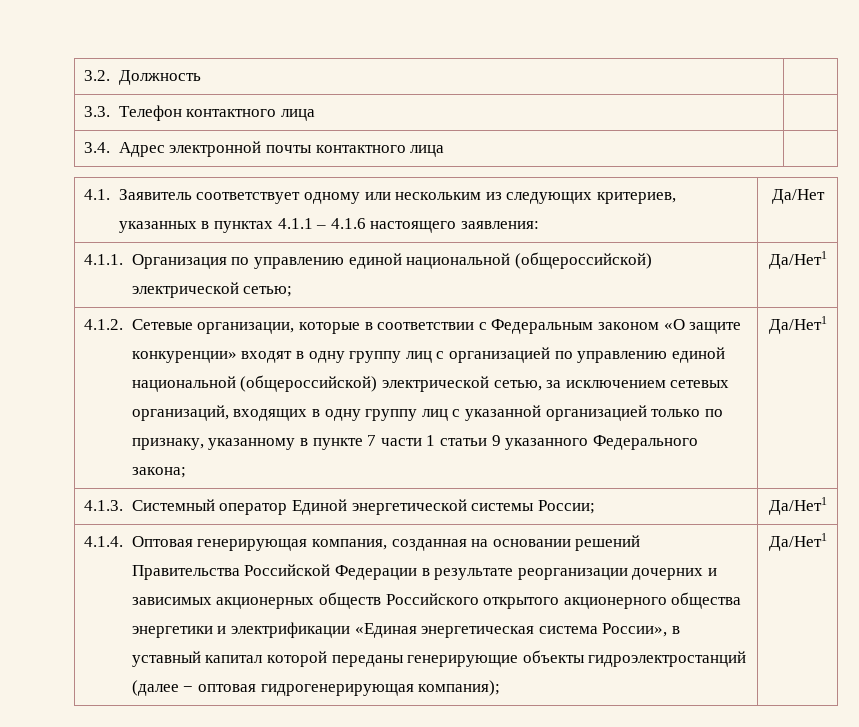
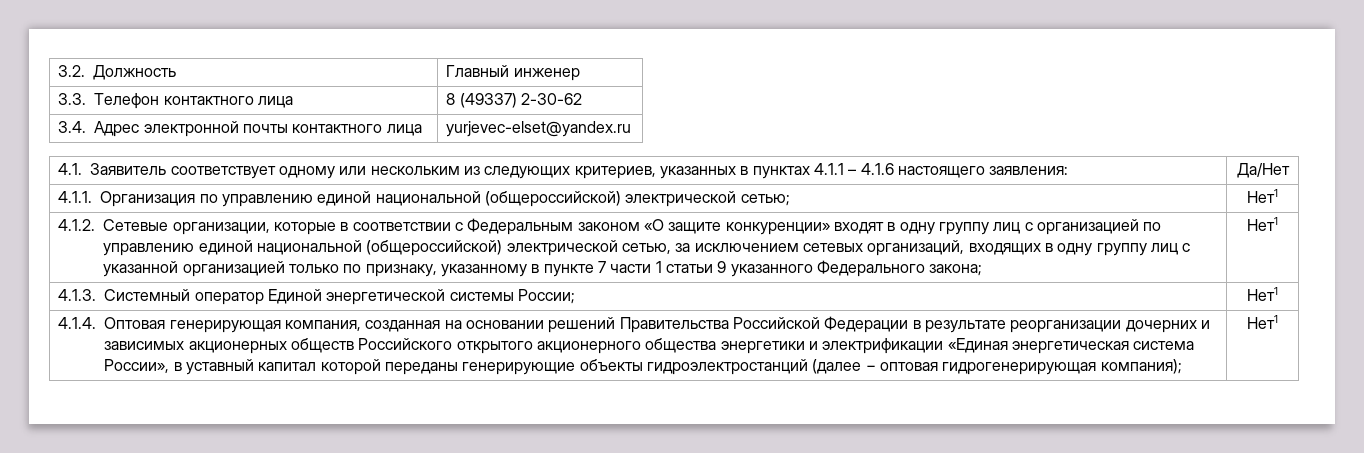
- 3.2. Должность |
+ 3.2. Должность | Главный инженер
- 3.3. Телефон контактного лица |
+ 3.3. Телефон контактного лица | 8 (49337) 2-30-62
- 3.4. Адрес электронной почты контактного лица |
+ 3.4. Адрес электронной почты контактного лица | yurjevec-elset@yandex.ru
- 4.1.1. Организация по управлению единой национальной (общероссийской) электрической сетью; | Да/Нет1
+ 4.1.1. Организация по управлению единой национальной (общероссийской) электрической сетью; | Нет1
- 4.1.2. Сетевые организации, которые в соответствии с Федеральным законом «О защите конкуренции» входят в одну группу лиц с организацией по управлению единой национальной (общероссийской) электрической сетью, за исключением сетевых организаций, входящих в одну группу лиц с указанной организацией только по признаку, указанному в пункте 7 части 1 статьи 9 указанного Федерального закона; | Да/Нет1
+ 4.1.2. Сетевые организации, которые в соответствии с Федеральным законом «О защите конкуренции» входят в одну группу лиц с организацией по управлению единой национальной (общероссийской) электрической сетью, за исключением сетевых организаций, входящих в одну группу лиц с указанной организацией только по признаку, указанному в пункте 7 части 1 статьи 9 указанного Федерального закона; | Нет1
- 4.1.3. Системный оператор Единой энергетической системы России; | Да/Нет1
+ 4.1.3. Системный оператор Единой энергетической системы России; | Нет1
- 4.1.4. Оптовая генерирующая компания, созданная на основании решений Правительства Российской Федерации в результате реорганизации дочерних и зависимых акционерных обществ Российского открытого акционерного общества энергетики и электрификации «Единая энергетическая система России», в уставный капитал которой переданы генерирующие объекты гидроэлектростанций (далее − оптовая гидрогенерирующая компания); | Да/Нет1
+ 4.1.4. Оптовая генерирующая компания, созданная на основании решений Правительства Российской Федерации в результате реорганизации дочерних и зависимых акционерных обществ Российского открытого акционерного общества энергетики и электрификации «Единая энергетическая система России», в уставный капитал которой переданы генерирующие объекты гидроэлектростанций (далее − оптовая гидрогенерирующая компания); | Нет1

